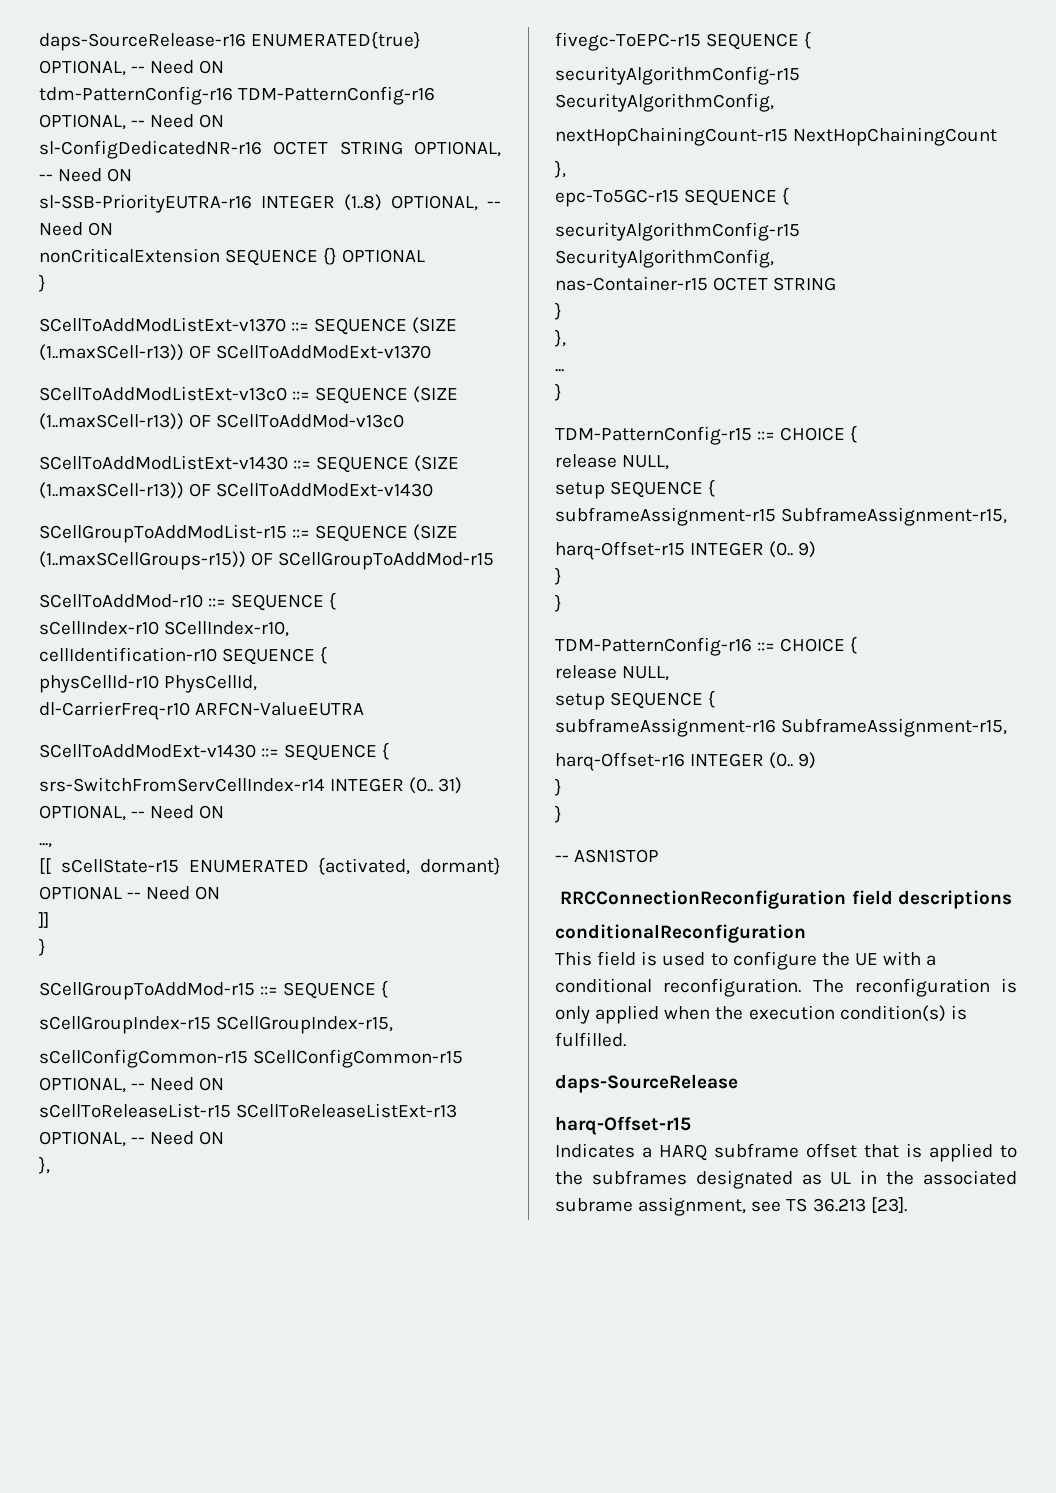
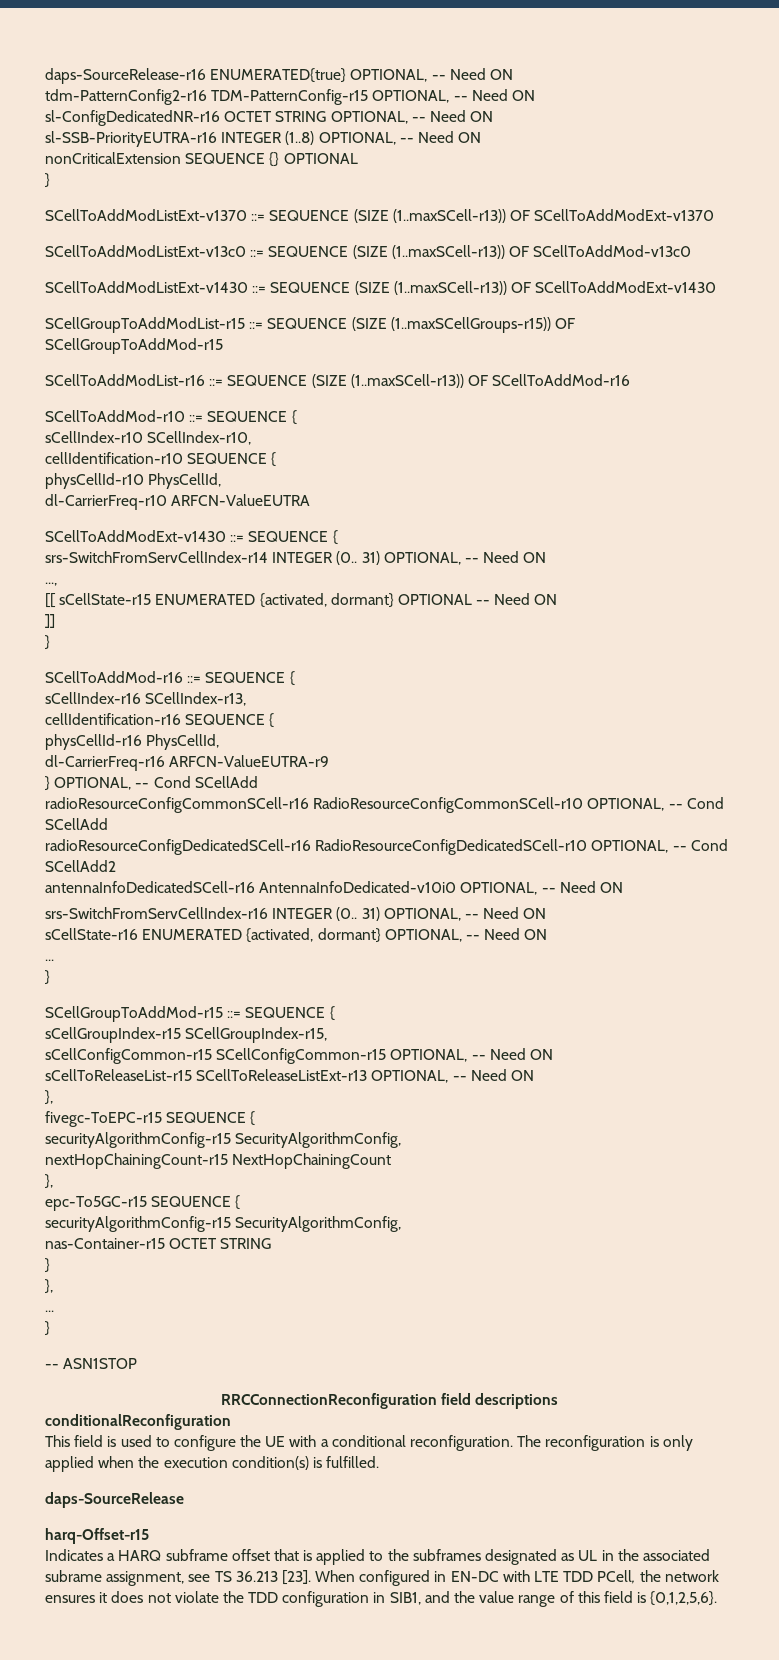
- tdm-PatternConfig-r16 TDM-PatternConfig-r16 OPTIONAL, -- Need ON
+ tdm-PatternConfig2-r16 TDM-PatternConfig-r15 OPTIONAL, -- Need ON
+ SCellToAddModList-r16 ::= SEQUENCE (SIZE (1..maxSCell-r13)) OF SCellToAddMod-r16
+ SCellToAddMod-r16 ::= SEQUENCE {
+ sCellIndex-r16 SCellIndex-r13,
+ cellIdentification-r16 SEQUENCE {
+ physCellId-r16 PhysCellId,
+ dl-CarrierFreq-r16 ARFCN-ValueEUTRA-r9
+ } OPTIONAL, -- Cond SCellAdd
+ radioResourceConfigCommonSCell-r16 RadioResourceConfigCommonSCell-r10 OPTIONAL, -- Cond SCellAdd
+ radioResourceConfigDedicatedSCell-r16 RadioResourceConfigDedicatedSCell-r10 OPTIONAL, -- Cond SCellAdd2
+ antennaInfoDedicatedSCell-r16 AntennaInfoDedicated-v10i0 OPTIONAL, -- Need ON
+ srs-SwitchFromServCellIndex-r16 INTEGER (0.. 31) OPTIONAL, -- Need ON
+ sCellState-r16 ENUMERATED {activated, dormant} OPTIONAL, -- Need ON
+ ...
+ }
- TDM-PatternConfig-r15 ::= CHOICE {
- release NULL,
- setup SEQUENCE {
- subframeAssignment-r15 SubframeAssignment-r15,
- harq-Offset-r15 INTEGER (0.. 9)
- }
- }
- TDM-PatternConfig-r16 ::= CHOICE {
- release NULL,
- setup SEQUENCE {
- subframeAssignment-r16 SubframeAssignment-r15,
- harq-Offset-r16 INTEGER (0.. 9)
- }
- }
+ When configured in EN-DC with LTE TDD PCell, the network ensures it does not violate the TDD configuration in SIB1, and the value range of this field is {0,1,2,5,6}.

